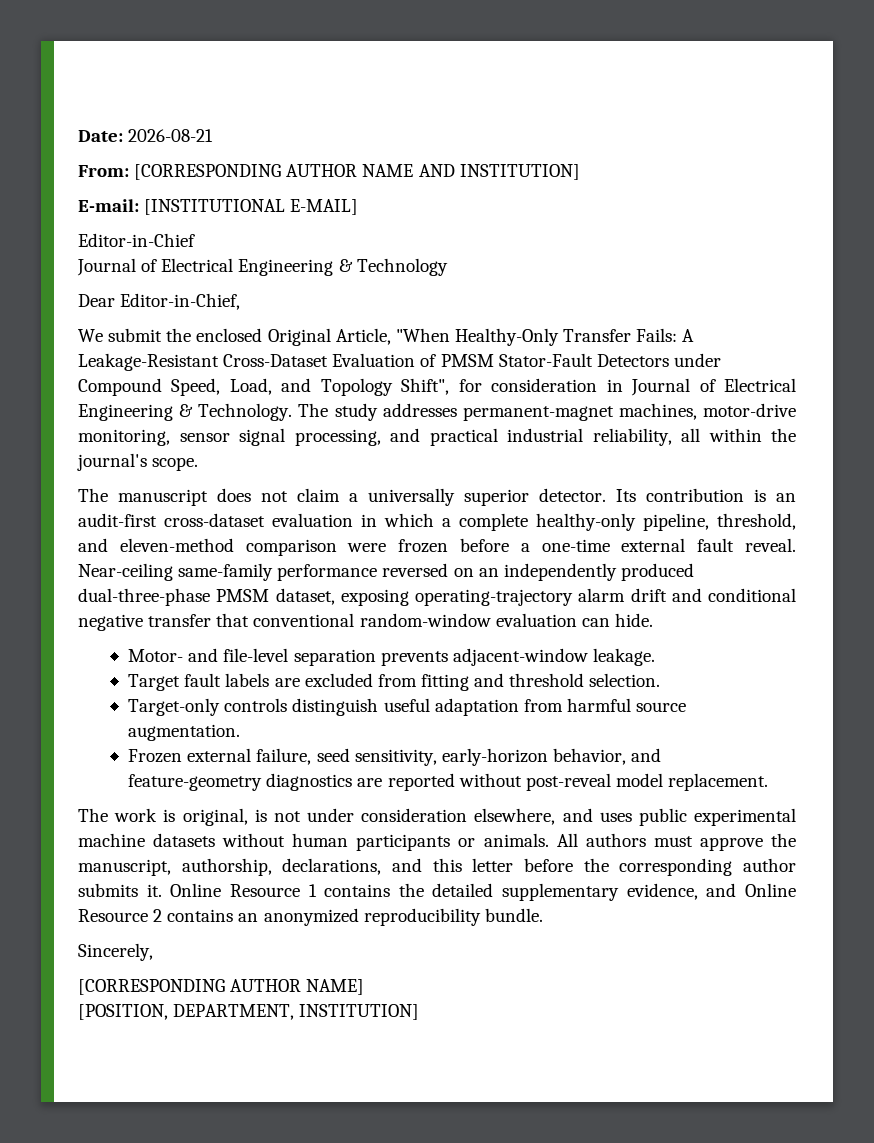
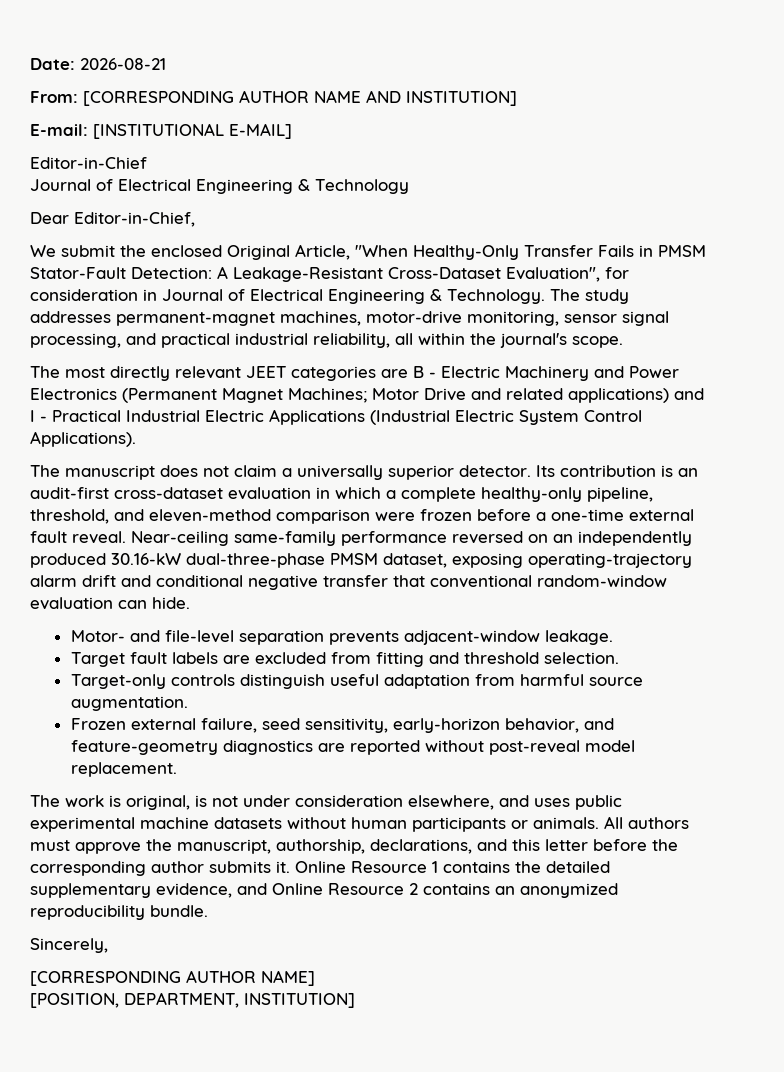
- We submit the enclosed Original Article, "When Healthy-Only Transfer Fails: A Leakage-Resistant Cross-Dataset Evaluation of PMSM Stator-Fault Detectors under Compound Speed, Load, and Topology Shift", for consideration in Journal of Electrical Engineering & Technology.
+ We submit the enclosed Original Article, "When Healthy-Only Transfer Fails in PMSM Stator-Fault Detection: A Leakage-Resistant Cross-Dataset Evaluation", for consideration in Journal of Electrical Engineering & Technology.
+ The most directly relevant JEET categories are B - Electric Machinery and Power Electronics (Permanent Magnet Machines; Motor Drive and related applications) and I - Practical Industrial Electric Applications (Industrial Electric System Control Applications).
- Near-ceiling same-family performance reversed on an independently produced dual-three-phase PMSM dataset, exposing operating-trajectory alarm drift and conditional negative transfer that conventional random-window evaluation can hide.
+ Near-ceiling same-family performance reversed on an independently produced 30.16-kW dual-three-phase PMSM dataset, exposing operating-trajectory alarm drift and conditional negative transfer that conventional random-window evaluation can hide.

